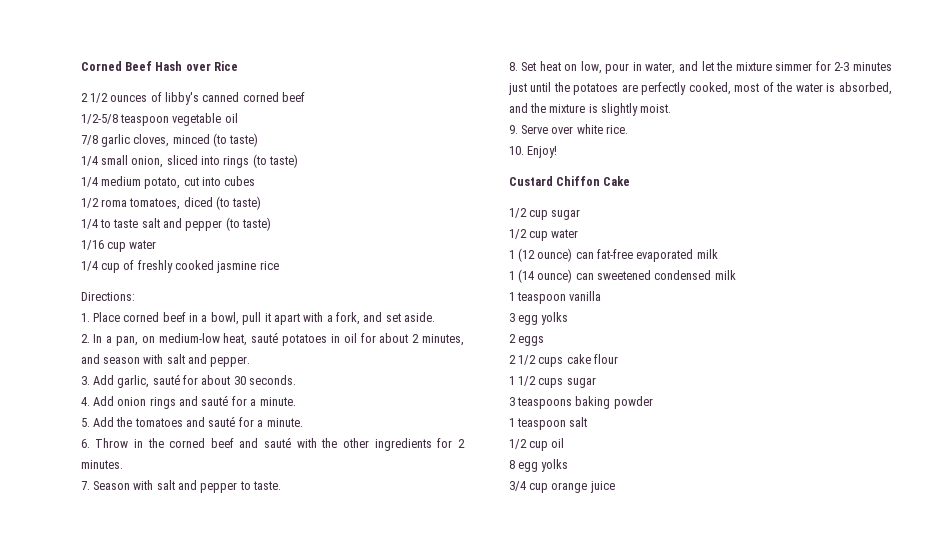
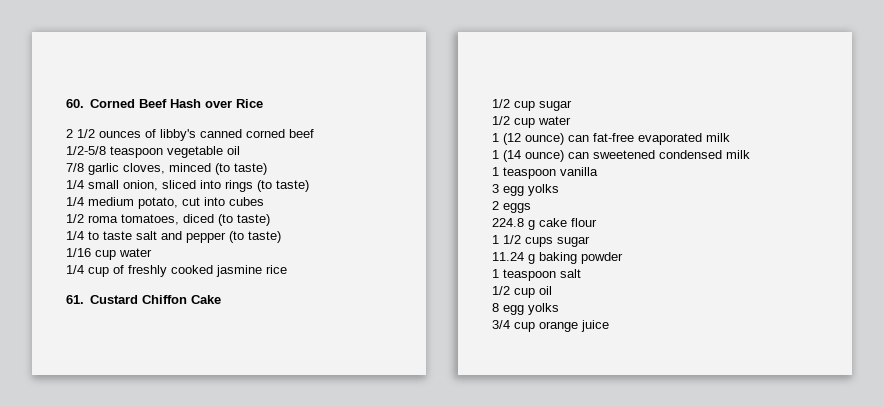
- Corned Beef Hash over Rice
+ 60. Corned Beef Hash over Rice
- Directions:
- 1. Place corned beef in a bowl, pull it apart with a fork, and set aside.
- 2. In a pan, on medium-low heat, sauté potatoes in oil for about 2 minutes, and season with salt and pepper.
- 3. Add garlic, sauté for about 30 seconds.
- 4. Add onion rings and sauté for a minute.
- 5. Add the tomatoes and sauté for a minute.
- 6. Throw in the corned beef and sauté with the other ingredients for 2 minutes.
- 7. Season with salt and pepper to taste.
- 8. Set heat on low, pour in water, and let the mixture simmer for 2-3 minutes just until the potatoes are perfectly cooked, most of the water is absorbed, and the mixture is slightly moist.
- 9. Serve over white rice.
- 10. Enjoy!
- Custard Chiffon Cake
+ 61. Custard Chiffon Cake
- 2 1/2 cups cake flour
+ 224.8 g cake flour
- 3 teaspoons baking powder
+ 11.24 g baking powder

